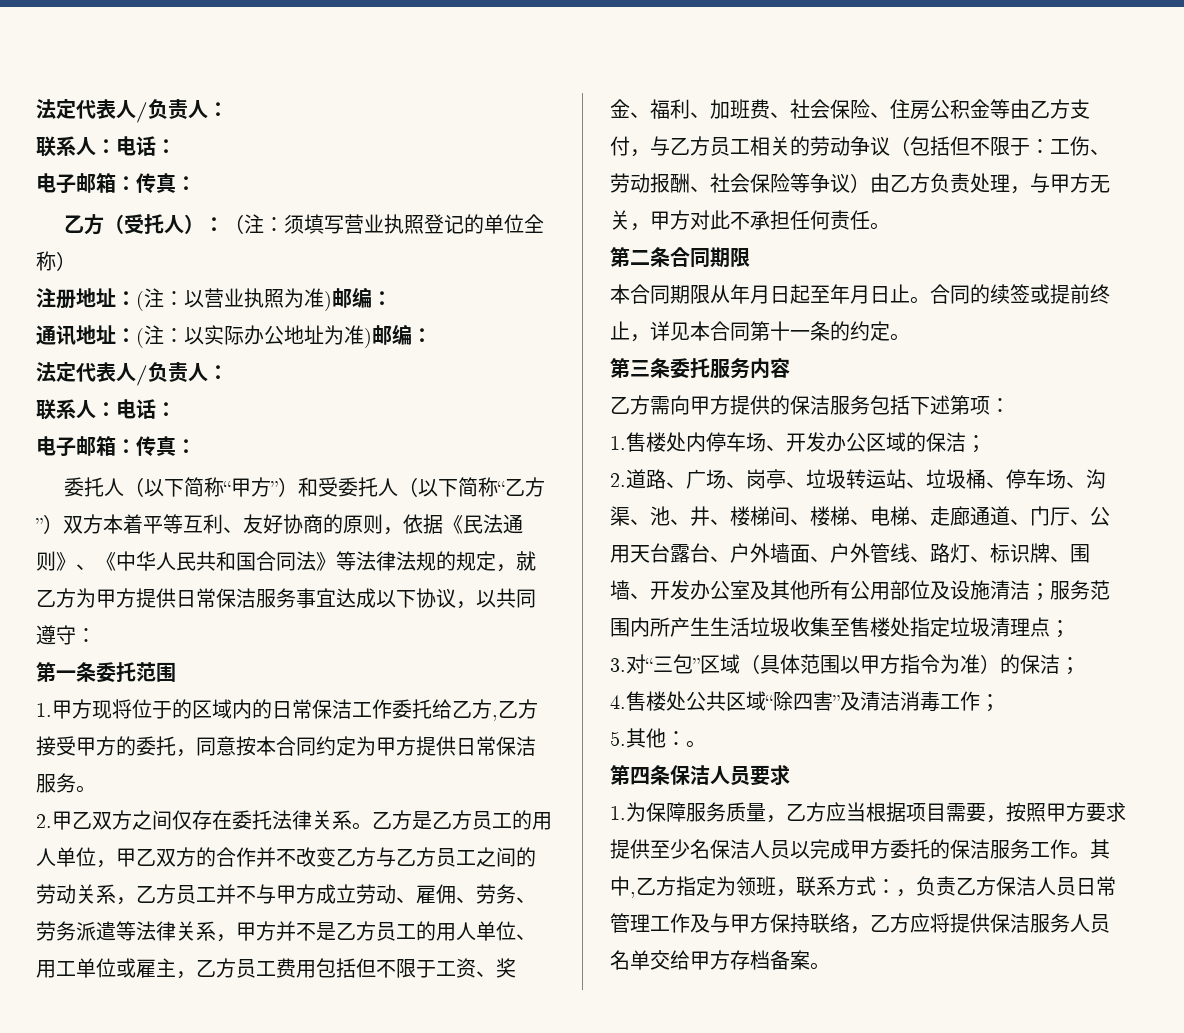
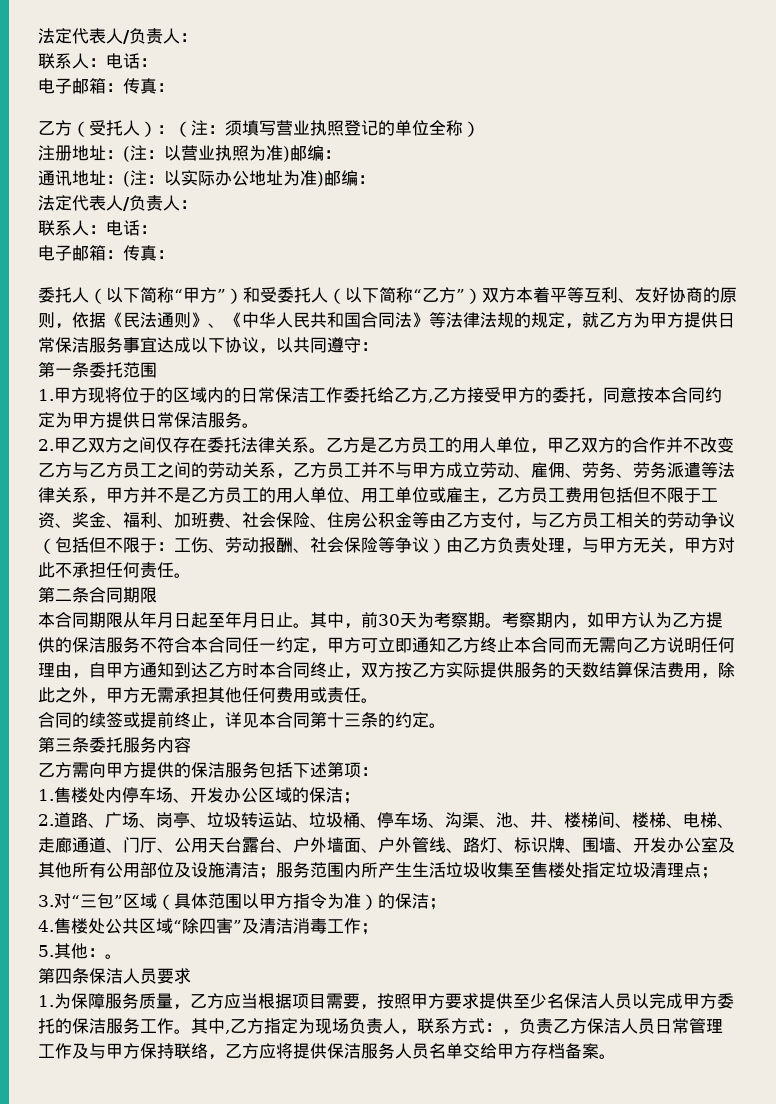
- 本合同期限从年月日起至年月日止。合同的续签或提前终止，详见本合同第十一条的约定。
+ 本合同期限从年月日起至年月日止。其中，前30天为考察期。考察期内，如甲方认为乙方提供的保洁服务不符合本合同任一约定，甲方可立即通知乙方终止本合同而无需向乙方说明任何理由，自甲方通知到达乙方时本合同终止，双方按乙方实际提供服务的天数结算保洁费用，除此之外，甲方无需承担其他任何费用或责任。
+ 合同的续签或提前终止，详见本合同第十三条的约定。
- 其中,乙方指定为领班，联系方式：，负责乙方保洁人员日常管理工作及与甲方保持联络，乙方应将提供保洁服务人员名单交给甲方存档备案。
+ 其中,乙方指定为现场负责人，联系方式：，负责乙方保洁人员日常管理工作及与甲方保持联络，乙方应将提供保洁服务人员名单交给甲方存档备案。

